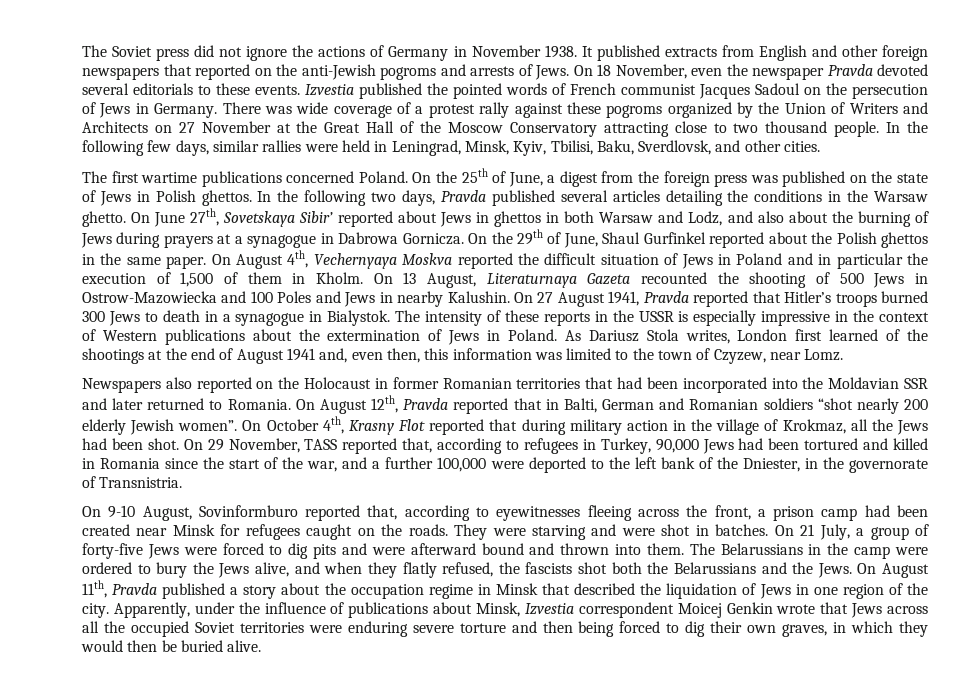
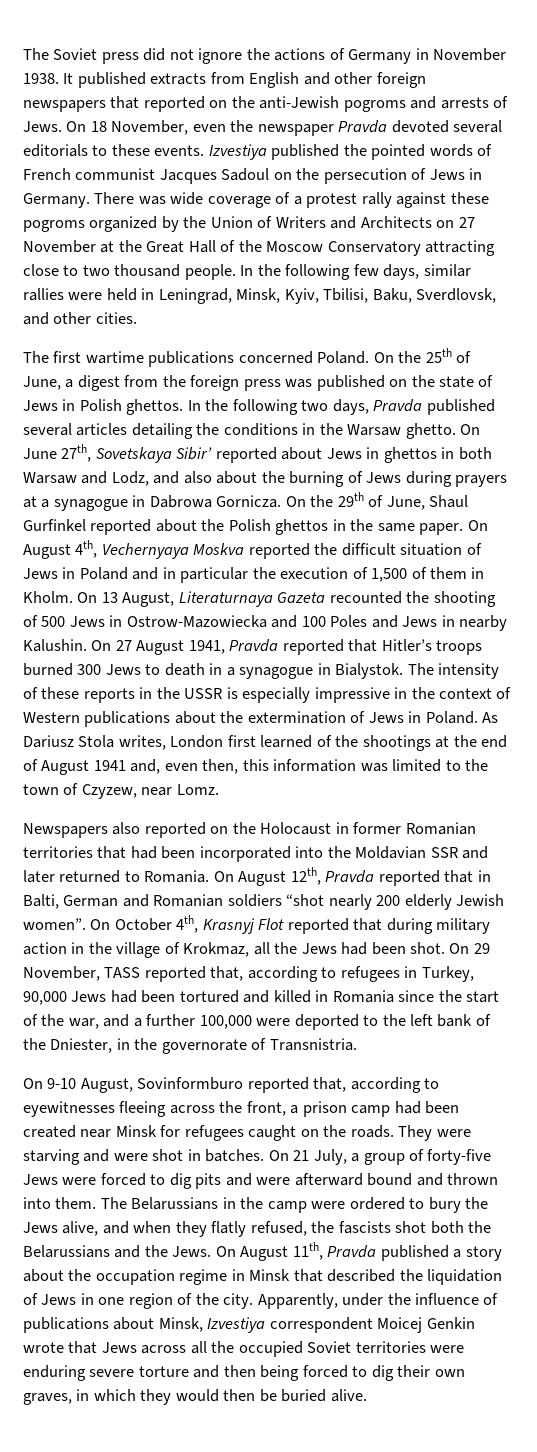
- Izvestia published the pointed words of French communist Jacques Sadoul on the persecution of Jews in Germany.
+ Izvestiya published the pointed words of French communist Jacques Sadoul on the persecution of Jews in Germany.
- On October 4th, Krasny Flot reported that during military action in the village of Krokmaz, all the Jews had been shot.
+ On October 4th, Krasnyj Flot reported that during military action in the village of Krokmaz, all the Jews had been shot.
- Apparently, under the influence of publications about Minsk, Izvestia correspondent Moicej Genkin wrote that Jews across all the occupied Soviet territories were enduring severe torture and then being forced to dig their own graves, in which they would then be buried alive.
+ Apparently, under the influence of publications about Minsk, Izvestiya correspondent Moicej Genkin wrote that Jews across all the occupied Soviet territories were enduring severe torture and then being forced to dig their own graves, in which they would then be buried alive.

